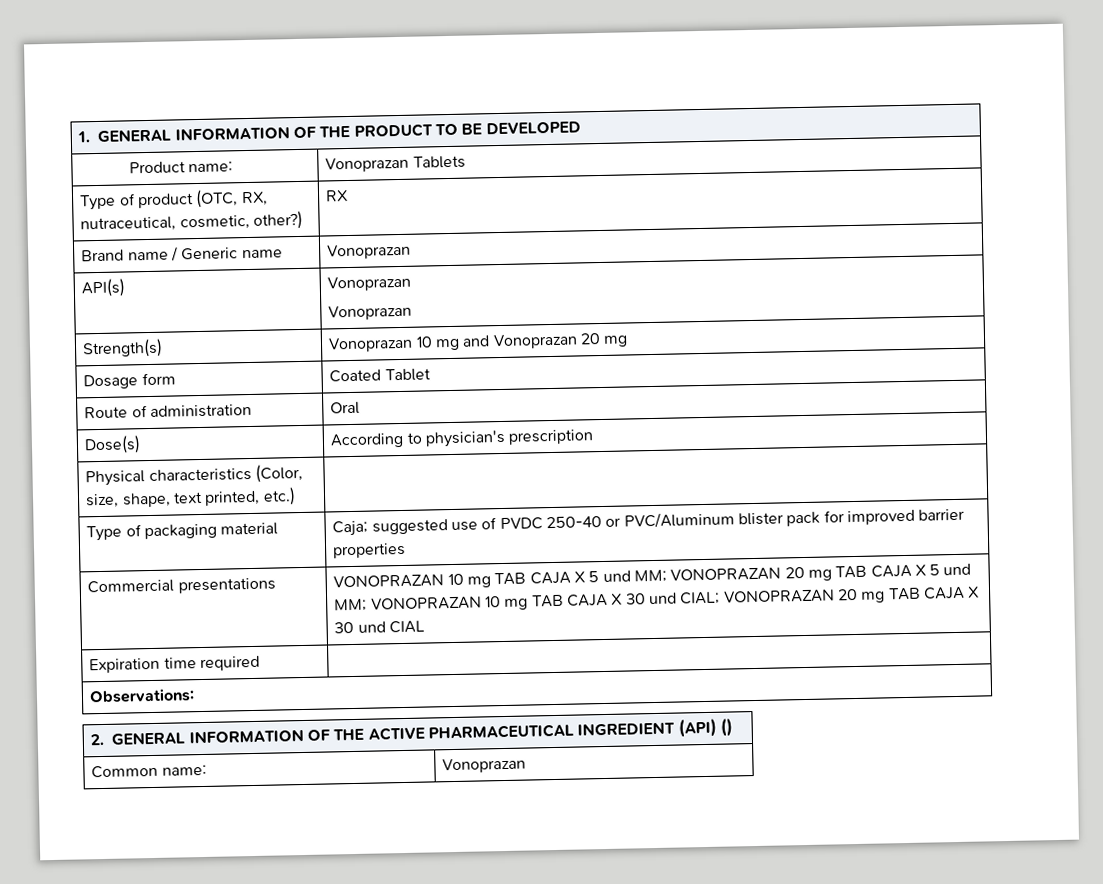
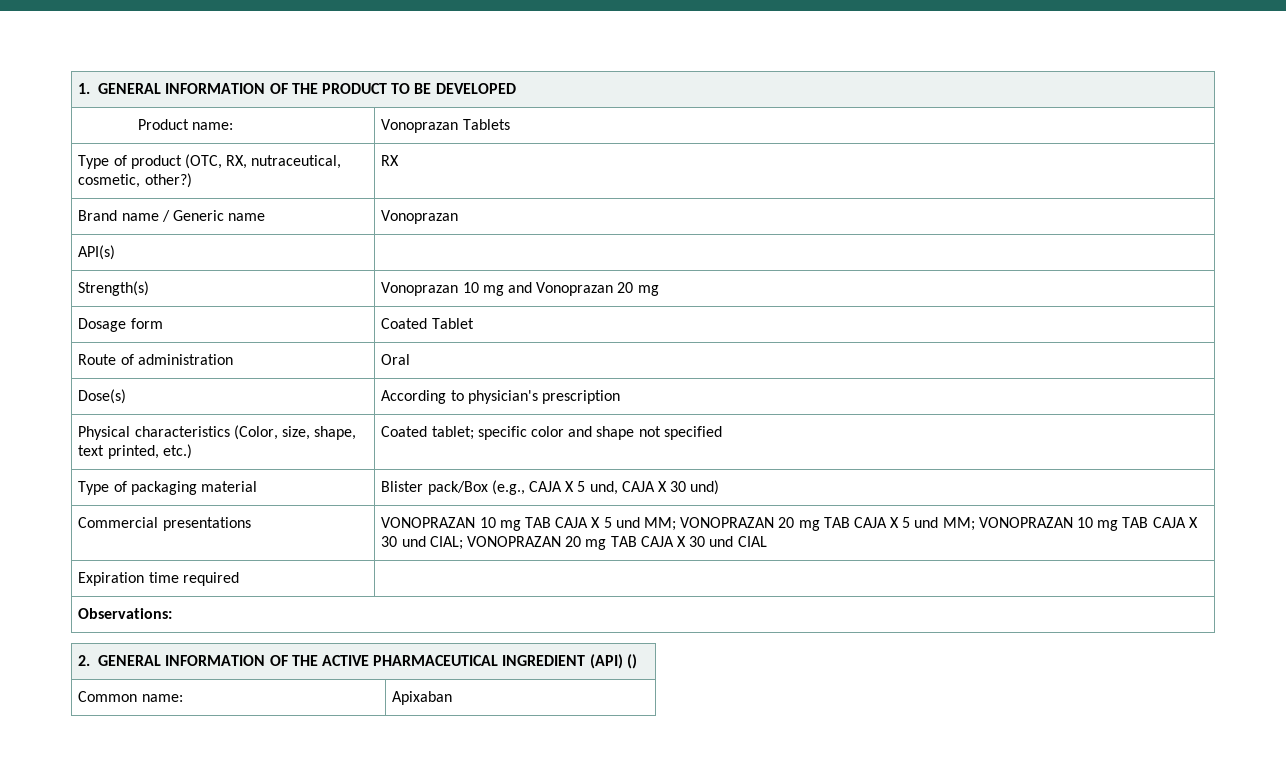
- API(s) | Vonoprazan
- Vonoprazan
+ API(s) |
- Physical characteristics (Color, size, shape, text printed, etc.) |
- Type of packaging material | Caja; suggested use of PVDC 250-40 or PVC/Aluminum blister pack for improved barrier properties
+ Physical characteristics (Color, size, shape, text printed, etc.) | Coated tablet; specific color and shape not specified
+ Type of packaging material | Blister pack/Box (e.g., CAJA X 5 und, CAJA X 30 und)
- Common name: | Vonoprazan
+ Common name: | Apixaban

